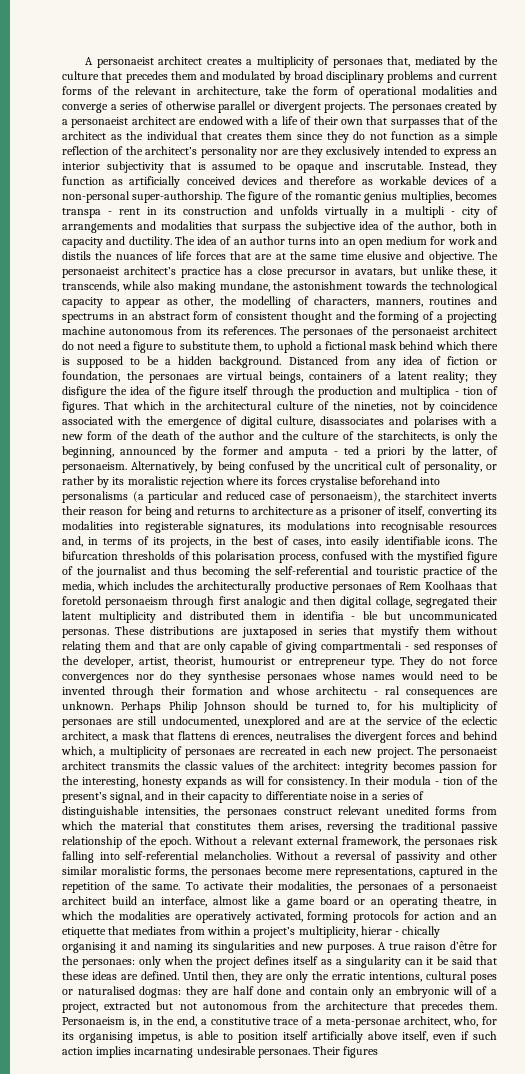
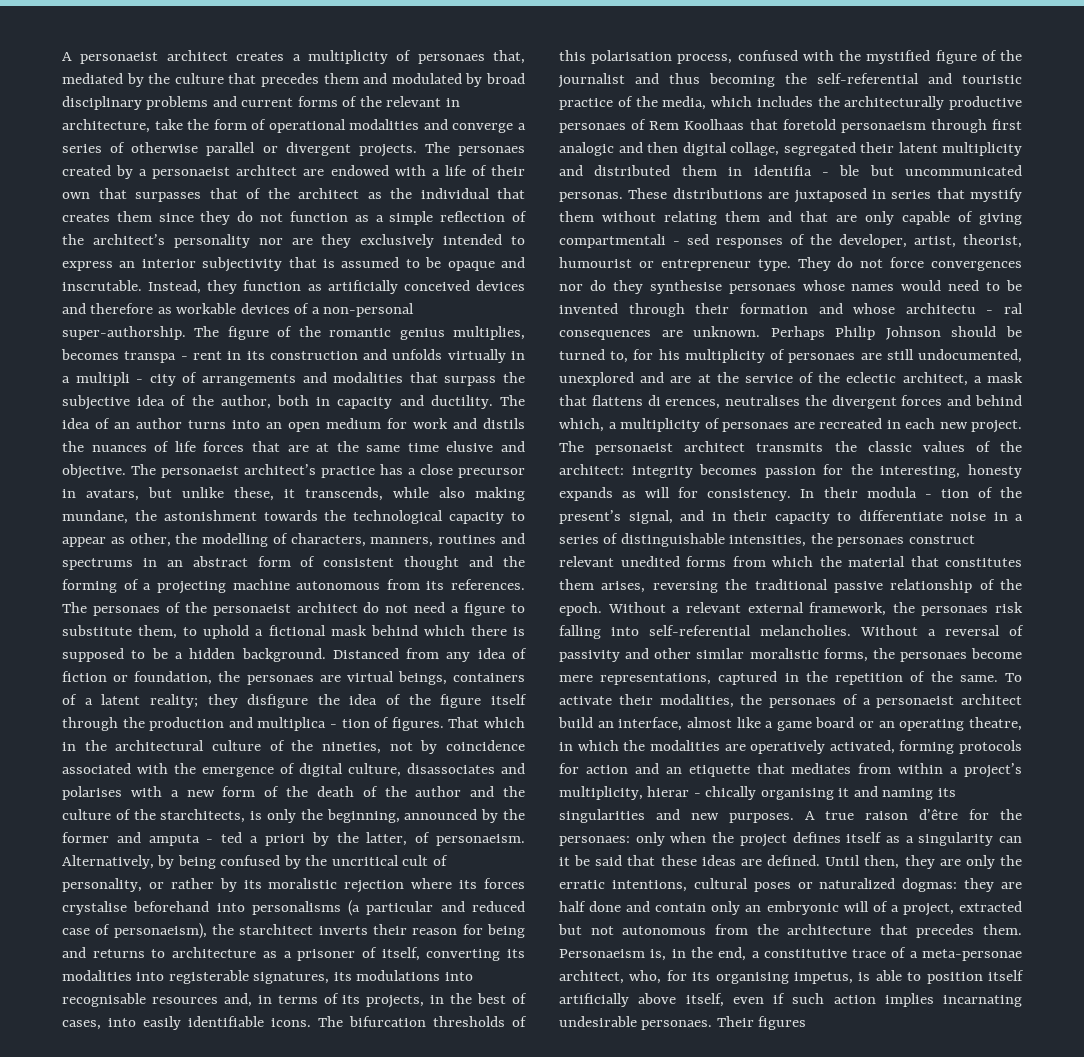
- Until then, they are only the erratic intentions, cultural poses or naturalised dogmas: they are half done and contain only an embryonic will of a project, extracted but not autonomous from the architecture that precedes them.
+ Until then, they are only the erratic intentions, cultural poses or naturalized dogmas: they are half done and contain only an embryonic will of a project, extracted but not autonomous from the architecture that precedes them.

